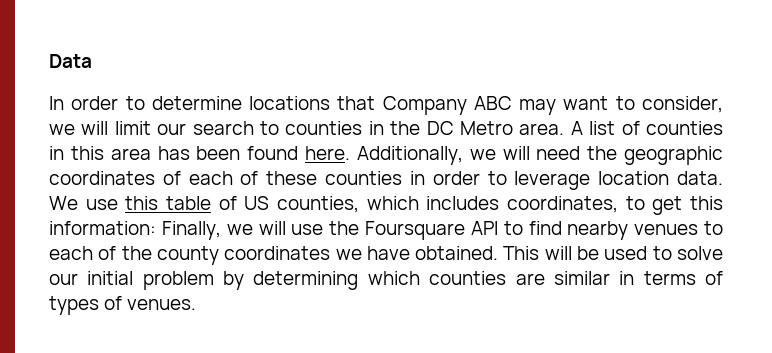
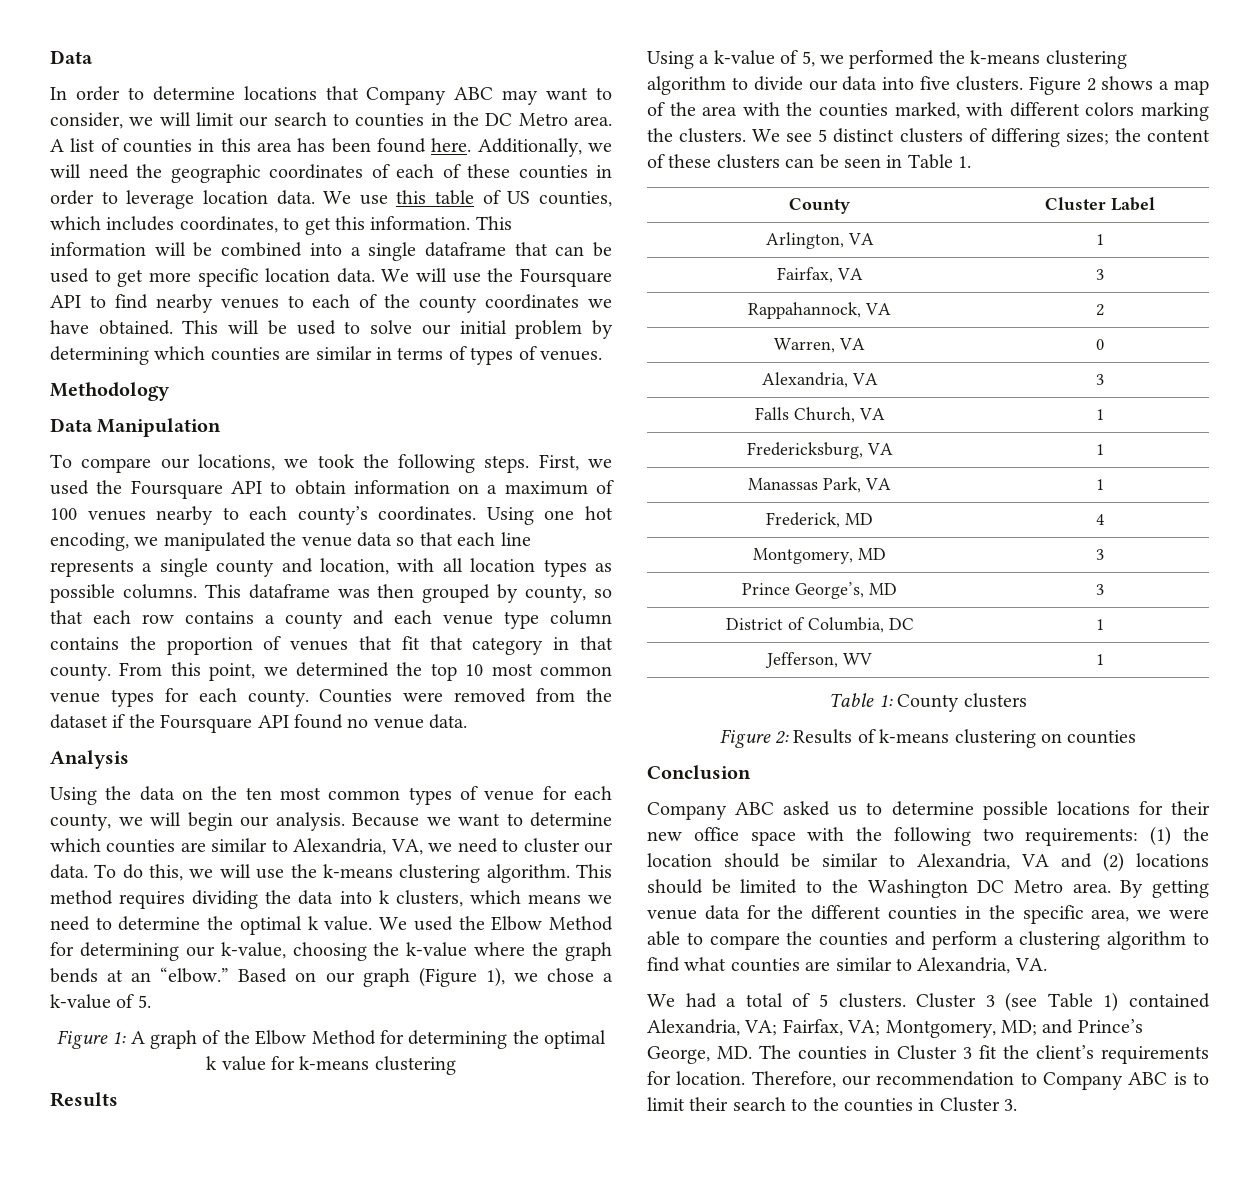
- We use this table of US counties, which includes coordinates, to get this information: Finally, we will use the Foursquare API to find nearby venues to each of the county coordinates we have obtained.
+ We use this table of US counties, which includes coordinates, to get this information. This information will be combined into a single dataframe that can be used to get more specific location data. We will use the Foursquare API to find nearby venues to each of the county coordinates we have obtained.
+ Methodology
+ Data Manipulation
+ To compare our locations, we took the following steps. First, we used the Foursquare API to obtain information on a maximum of 100 venues nearby to each county’s coordinates. Using one hot encoding, we manipulated the venue data so that each line represents a single county and location, with all location types as possible columns. This dataframe was then grouped by county, so that each row contains a county and each venue type column contains the proportion of venues that fit that category in that county. From this point, we determined the top 10 most common venue types for each county. Counties were removed from the dataset if the Foursquare API found no venue data.
+ Analysis
+ Using the data on the ten most common types of venue for each county, we will begin our analysis. Because we want to determine which counties are similar to Alexandria, VA, we need to cluster our data. To do this, we will use the k-means clustering algorithm. This method requires dividing the data into k clusters, which means we need to determine the optimal k value. We used the Elbow Method for determining our k-value, choosing the k-value where the graph bends at an “elbow.” Based on our graph (Figure 1), we chose a k-value of 5.
+ Figure 1: A graph of the Elbow Method for determining the optimal k value for k-means clustering
+ Results
+ Using a k-value of 5, we performed the k-means clustering algorithm to divide our data into five clusters. Figure 2 shows a map of the area with the counties marked, with different colors marking the clusters. We see 5 distinct clusters of differing sizes; the content of these clusters can be seen in Table 1.
+ County | Cluster Label
+ Arlington, VA | 1
+ Fairfax, VA | 3
+ Rappahannock, VA | 2
+ Warren, VA | 0
+ Alexandria, VA | 3
+ Falls Church, VA | 1
+ Fredericksburg, VA | 1
+ Manassas Park, VA | 1
+ Frederick, MD | 4
+ Montgomery, MD | 3
+ Prince George’s, MD | 3
+ District of Columbia, DC | 1
+ Jefferson, WV | 1
+ Table 1: County clusters
+ Figure 2: Results of k-means clustering on counties
+ Conclusion
+ Company ABC asked us to determine possible locations for their new office space with the following two requirements: (1) the location should be similar to Alexandria, VA and (2) locations should be limited to the Washington DC Metro area. By getting venue data for the different counties in the specific area, we were able to compare the counties and perform a clustering algorithm to find what counties are similar to Alexandria, VA.
+ We had a total of 5 clusters. Cluster 3 (see Table 1) contained Alexandria, VA; Fairfax, VA; Montgomery, MD; and Prince’s George, MD. The counties in Cluster 3 fit the client’s requirements for location. Therefore, our recommendation to Company ABC is to limit their search to the counties in Cluster 3.

